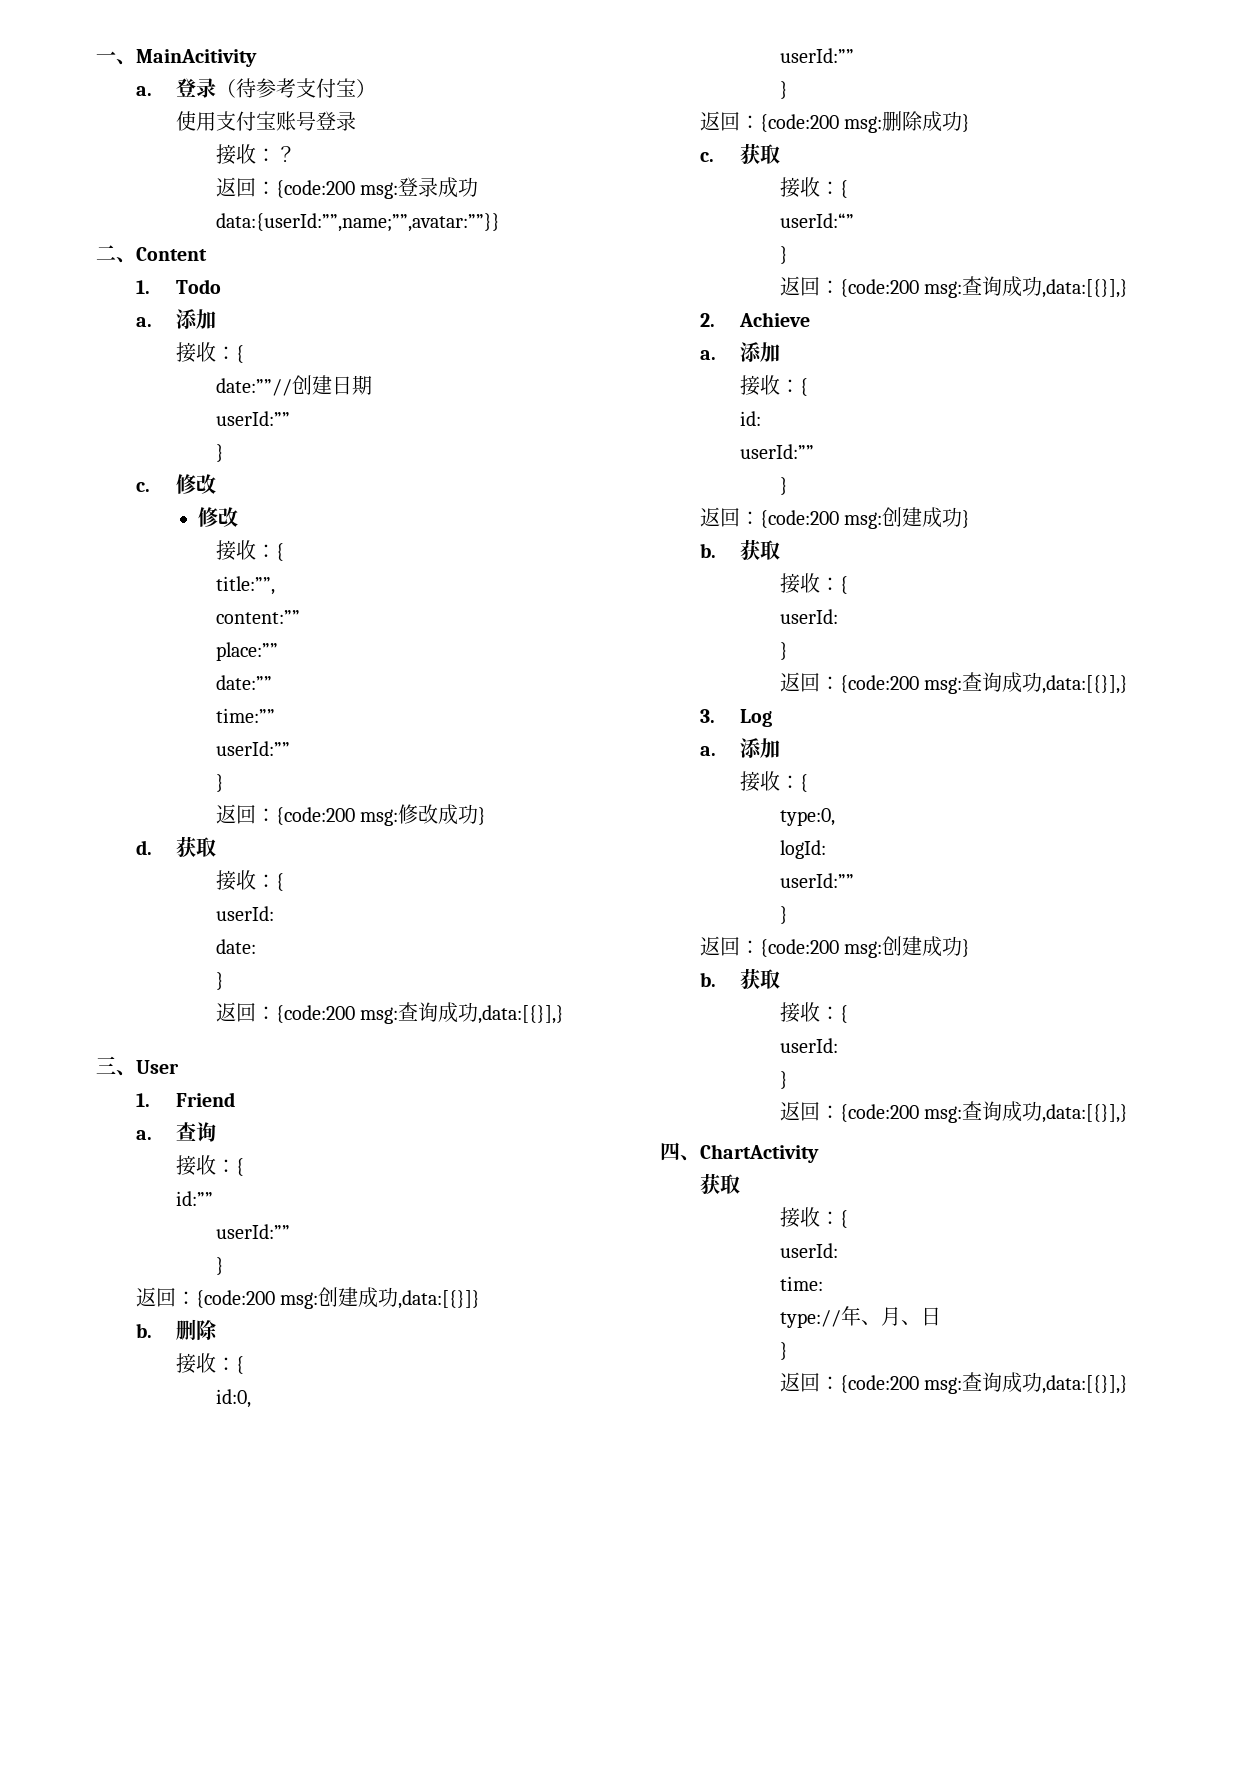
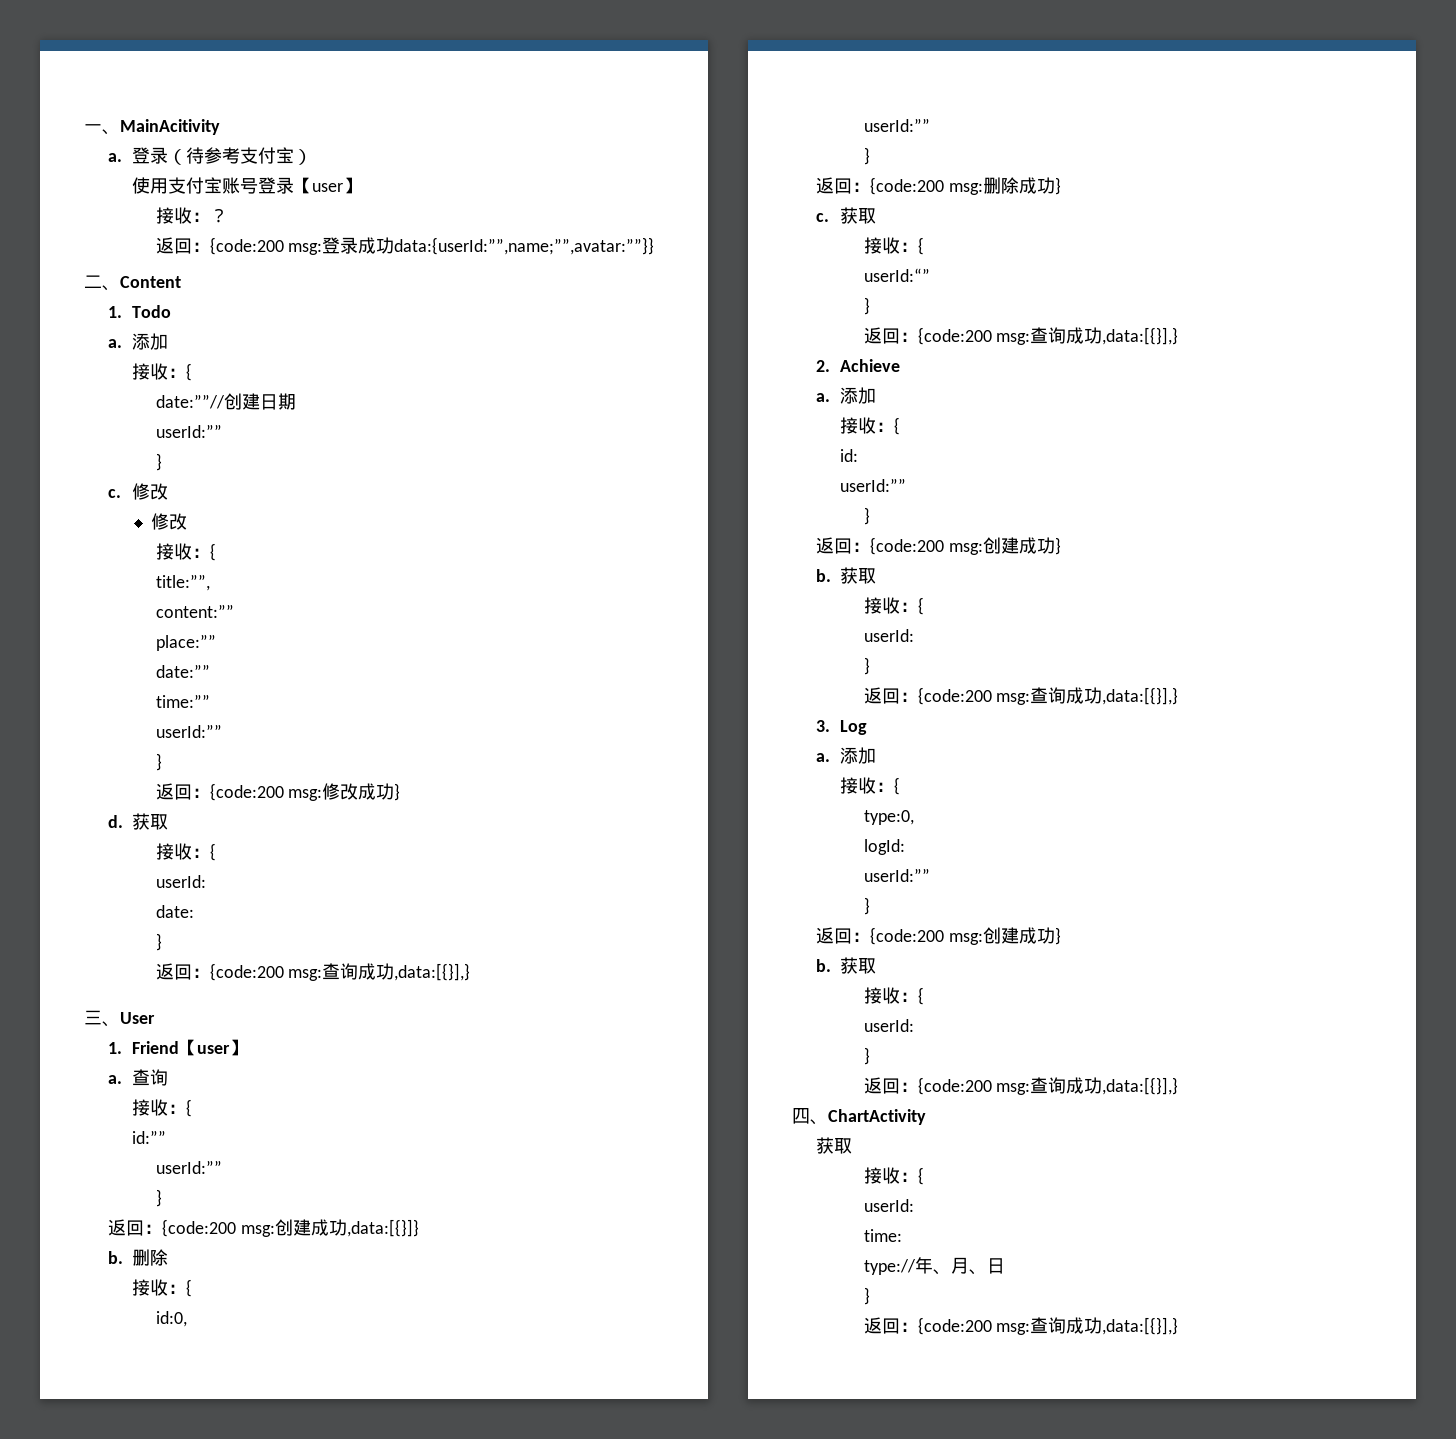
- 使用支付宝账号登录
+ 使用支付宝账号登录【user】
- 1. Friend
+ 1. Friend【user】

